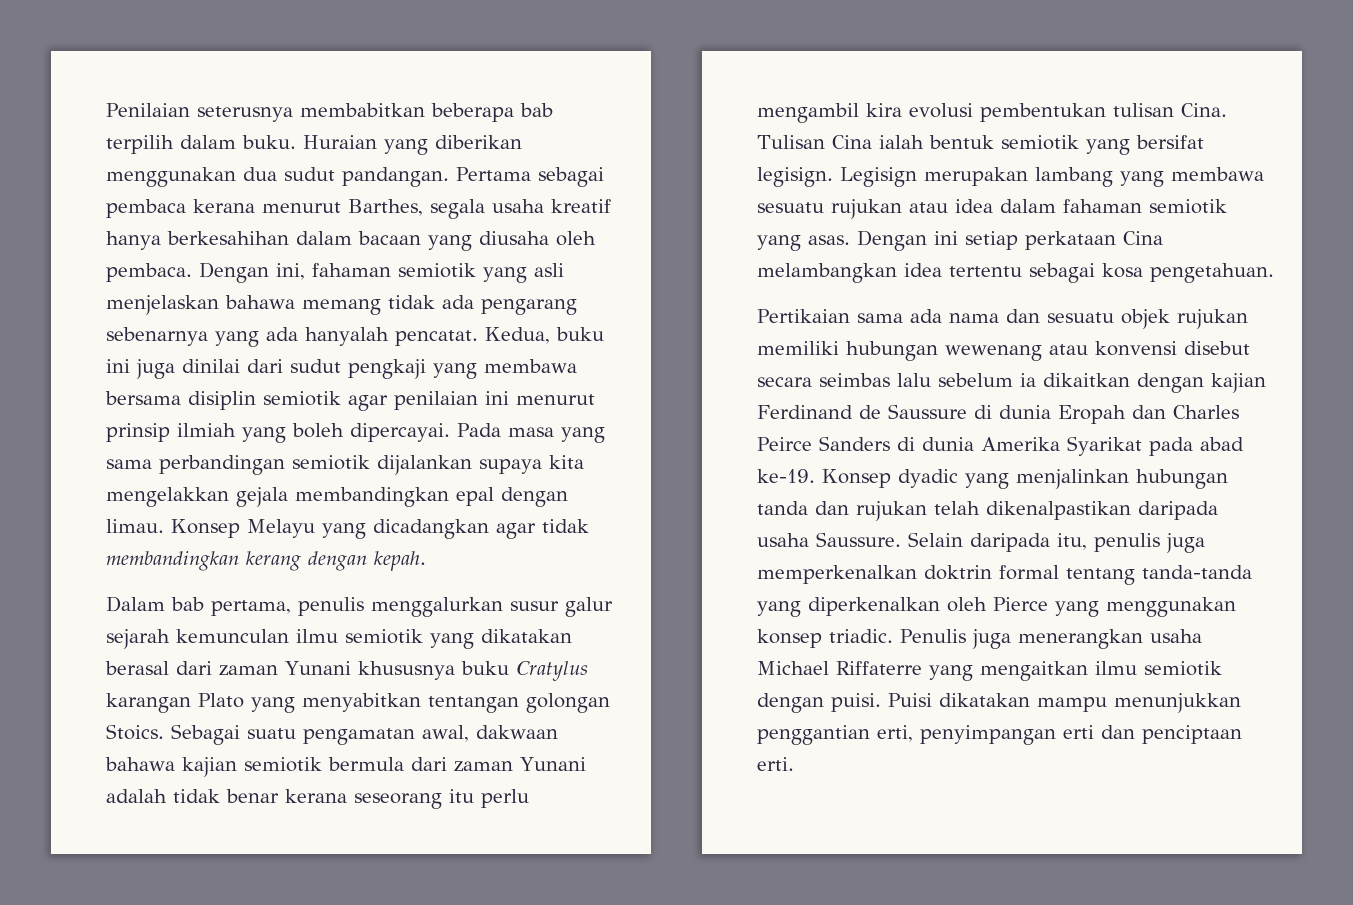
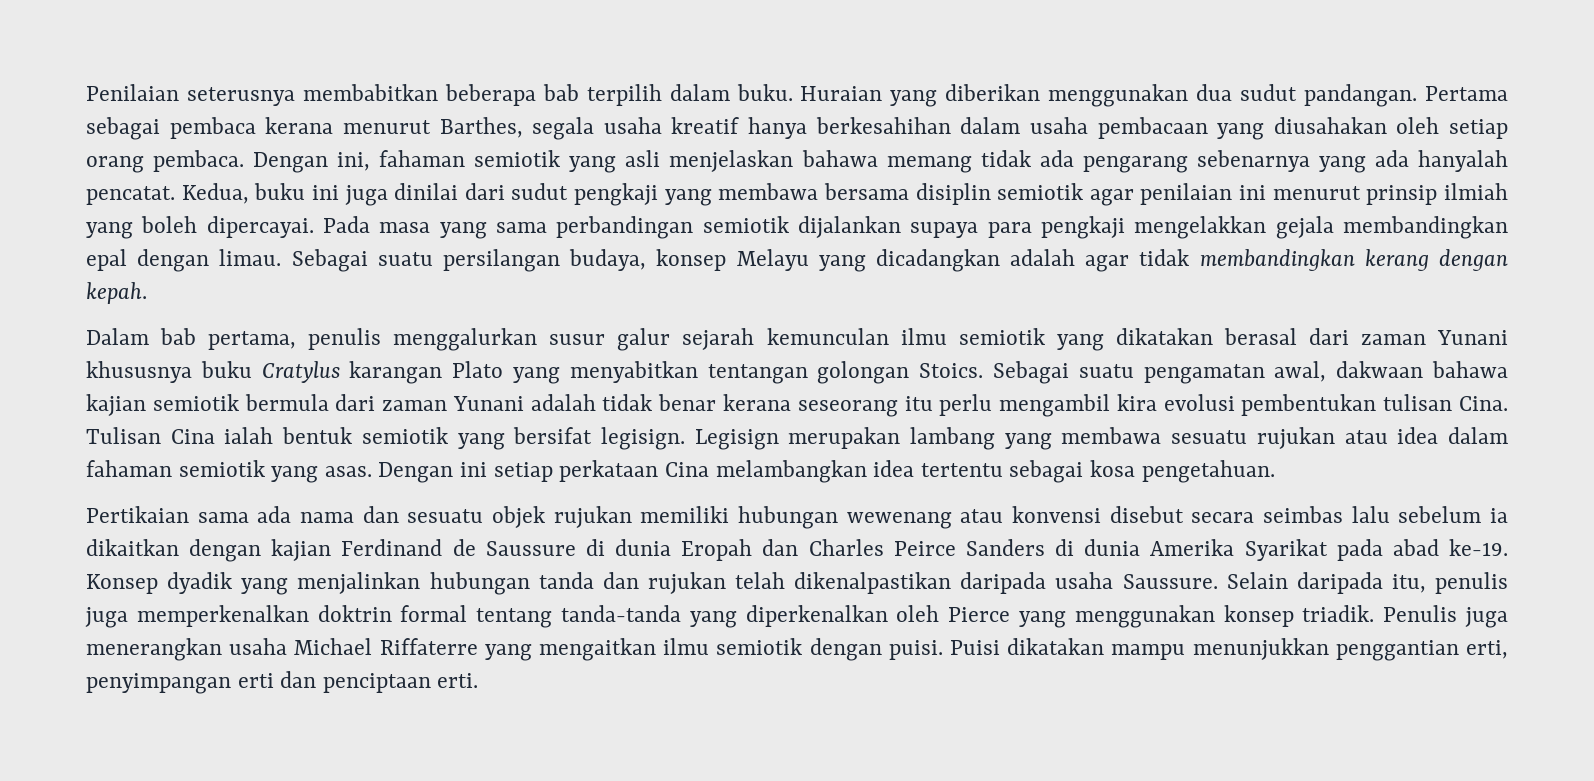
- Pertama sebagai pembaca kerana menurut Barthes, segala usaha kreatif hanya berkesahihan dalam bacaan yang diusaha oleh pembaca.
+ Pertama sebagai pembaca kerana menurut Barthes, segala usaha kreatif hanya berkesahihan dalam usaha pembacaan yang diusahakan oleh setiap orang pembaca.
- Pada masa yang sama perbandingan semiotik dijalankan supaya kita mengelakkan gejala membandingkan epal dengan limau.
+ Pada masa yang sama perbandingan semiotik dijalankan supaya para pengkaji mengelakkan gejala membandingkan epal dengan limau.
- Konsep Melayu yang dicadangkan agar tidak membandingkan kerang dengan kepah.
+ Sebagai suatu persilangan budaya, konsep Melayu yang dicadangkan adalah agar tidak membandingkan kerang dengan kepah.
- Konsep dyadic yang menjalinkan hubungan tanda dan rujukan telah dikenalpastikan daripada usaha Saussure.
+ Konsep dyadik yang menjalinkan hubungan tanda dan rujukan telah dikenalpastikan daripada usaha Saussure.
- Selain daripada itu, penulis juga memperkenalkan doktrin formal tentang tanda-tanda yang diperkenalkan oleh Pierce yang menggunakan konsep triadic.
+ Selain daripada itu, penulis juga memperkenalkan doktrin formal tentang tanda-tanda yang diperkenalkan oleh Pierce yang menggunakan konsep triadik.

